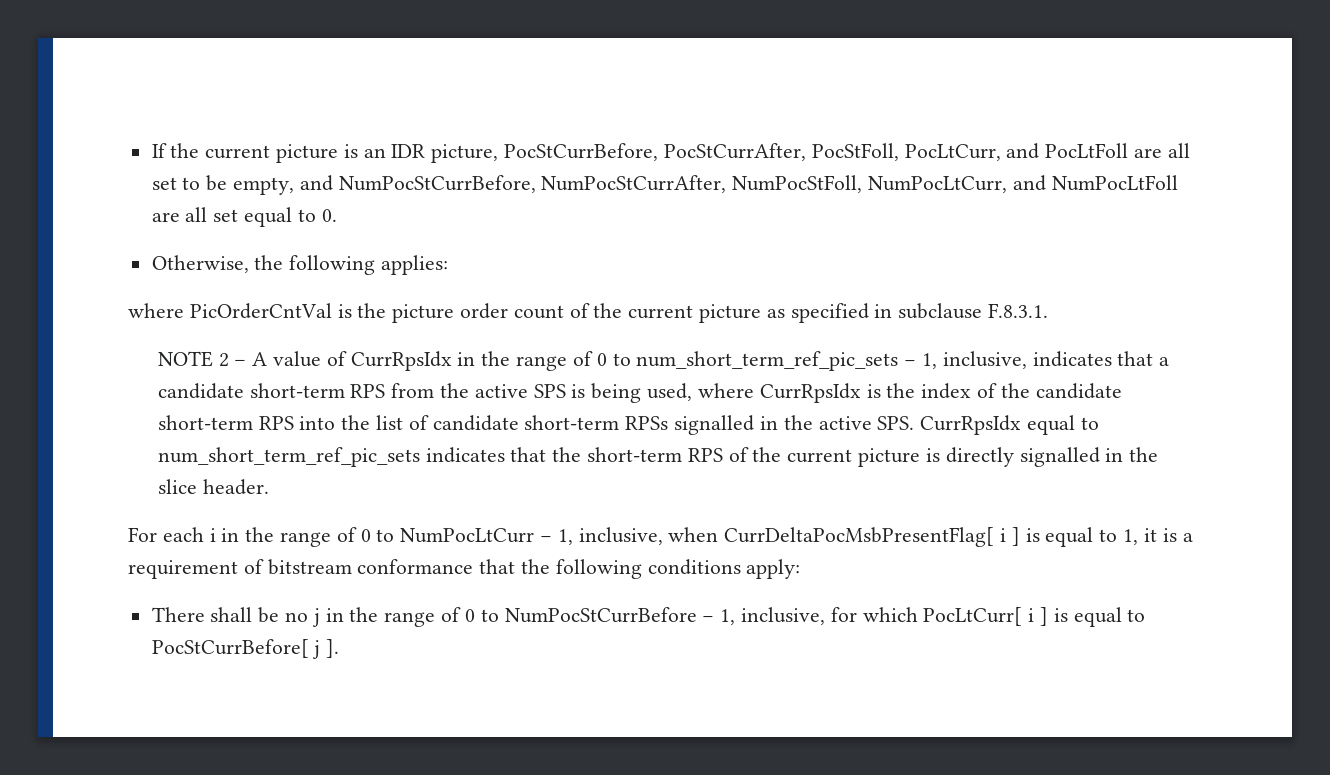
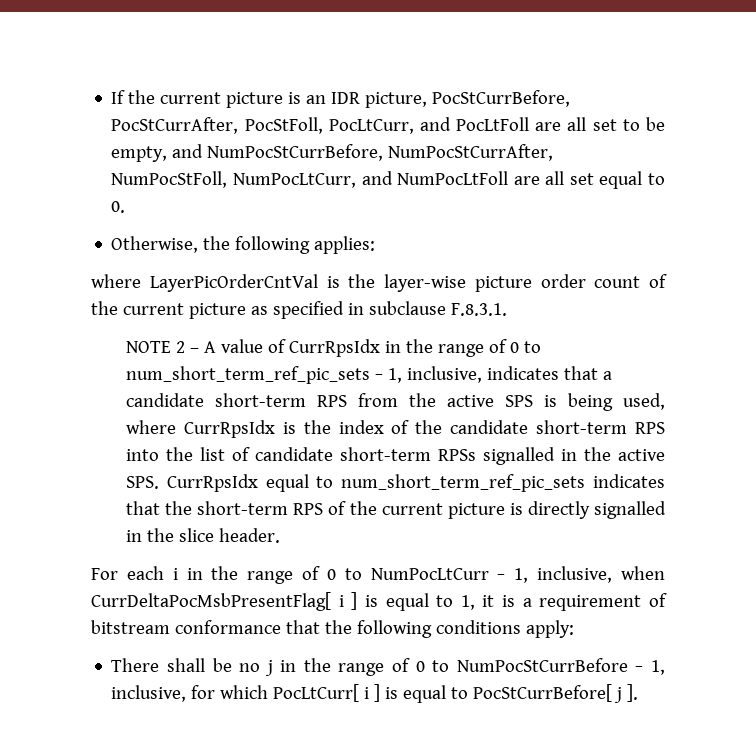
- where PicOrderCntVal is the picture order count of the current picture as specified in subclause F.8.3.1.
+ where LayerPicOrderCntVal is the layer-wise picture order count of the current picture as specified in subclause F.8.3.1.

